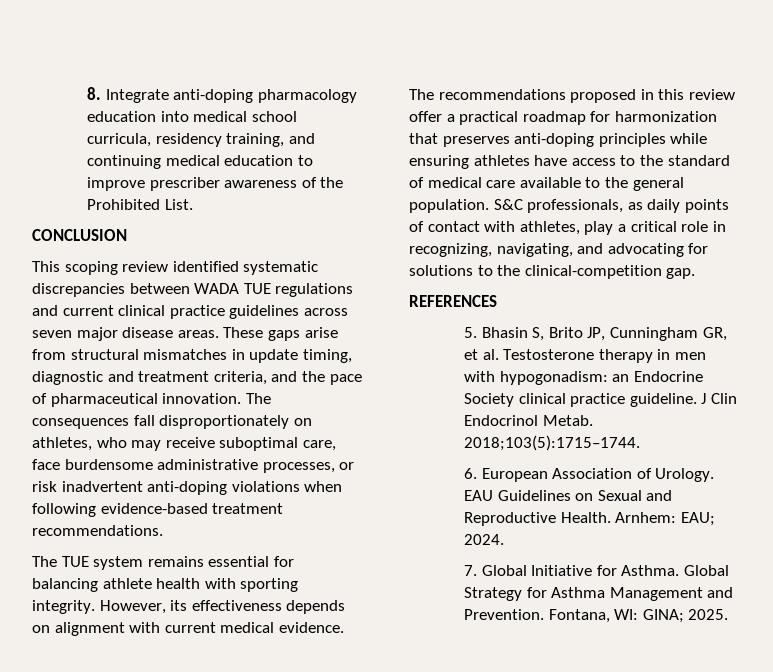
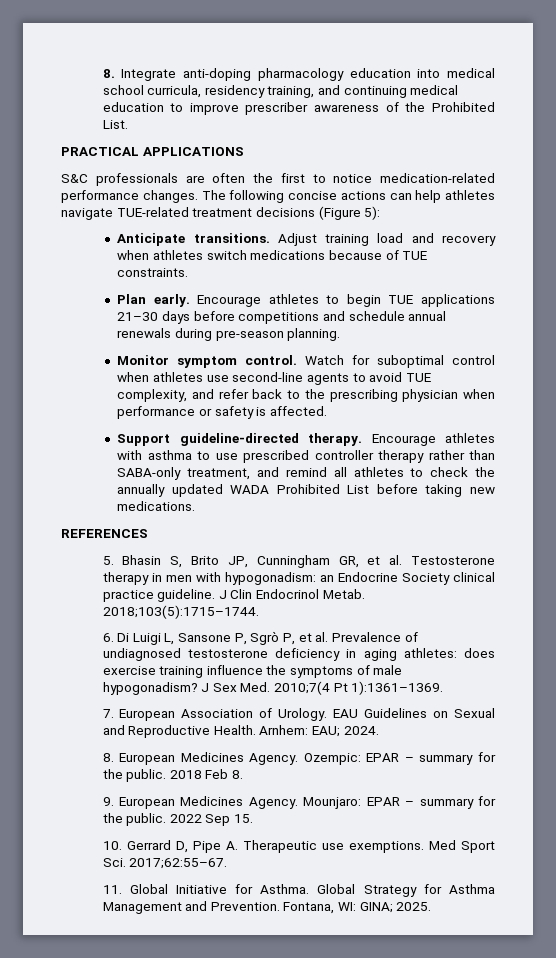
- CONCLUSION
- This scoping review identified systematic discrepancies between WADA TUE regulations and current clinical practice guidelines across seven major disease areas. These gaps arise from structural mismatches in update timing, diagnostic and treatment criteria, and the pace of pharmaceutical innovation. The consequences fall disproportionately on athletes, who may receive suboptimal care, face burdensome administrative processes, or risk inadvertent anti-doping violations when following evidence-based treatment recommendations.
- The TUE system remains essential for balancing athlete health with sporting integrity. However, its effectiveness depends on alignment with current medical evidence. The recommendations proposed in this review offer a practical roadmap for harmonization that preserves anti-doping principles while ensuring athletes have access to the standard of medical care available to the general population. S&C professionals, as daily points of contact with athletes, play a critical role in recognizing, navigating, and advocating for solutions to the clinical-competition gap.
+ PRACTICAL APPLICATIONS
+ S&C professionals are often the first to notice medication-related performance changes. The following concise actions can help athletes navigate TUE-related treatment decisions (Figure 5):
+ Anticipate transitions. Adjust training load and recovery when athletes switch medications because of TUE constraints.
+ Plan early. Encourage athletes to begin TUE applications 21–30 days before competitions and schedule annual renewals during pre-season planning.
+ Monitor symptom control. Watch for suboptimal control when athletes use second-line agents to avoid TUE complexity, and refer back to the prescribing physician when performance or safety is affected.
+ Support guideline-directed therapy. Encourage athletes with asthma to use prescribed controller therapy rather than SABA-only treatment, and remind all athletes to check the annually updated WADA Prohibited List before taking new medications.
- 6. European Association of Urology.
+ 6. Di Luigi L, Sansone P, Sgrò P, et al. Prevalence of undiagnosed testosterone deficiency in aging athletes: does exercise training influence the symptoms of male hypogonadism? J Sex Med. 2010;7(4 Pt 1):1361–1369.
+ 7. European Association of Urology.
- 7. Global Initiative for Asthma.
+ 8. European Medicines Agency. Ozempic: EPAR – summary for the public. 2018 Feb 8.
+ 9. European Medicines Agency. Mounjaro: EPAR – summary for the public. 2022 Sep 15.
+ 10. Gerrard D, Pipe A. Therapeutic use exemptions. Med Sport Sci. 2017;62:55–67.
+ 11. Global Initiative for Asthma.

